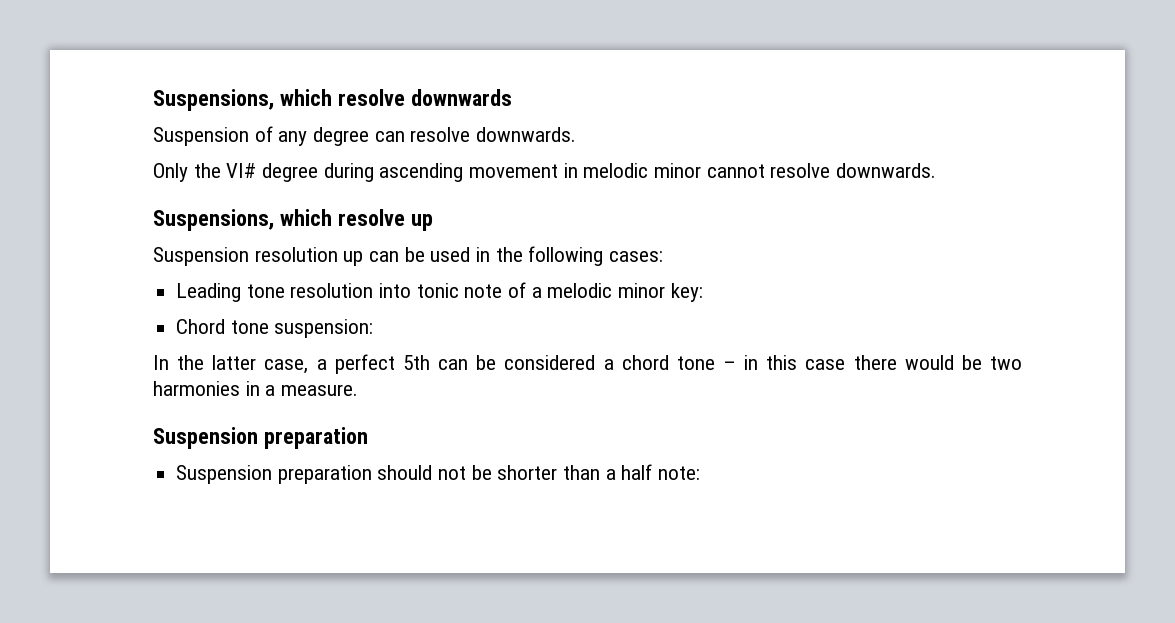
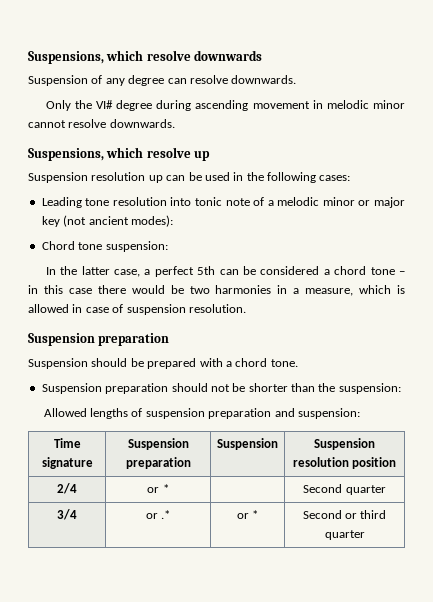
- Leading tone resolution into tonic note of a melodic minor key:
+ Leading tone resolution into tonic note of a melodic minor or major key (not ancient modes):
- In the latter case, a perfect 5th can be considered a chord tone – in this case there would be two harmonies in a measure.
+ In the latter case, a perfect 5th can be considered a chord tone – in this case there would be two harmonies in a measure, which is allowed in case of suspension resolution.
  Suspension preparation
+ Suspension should be prepared with a chord tone.
- Suspension preparation should not be shorter than a half note:
+ Suspension preparation should not be shorter than the suspension:
+ Allowed lengths of suspension preparation and suspension:
+ Time signature | Suspension preparation | Suspension | Suspension resolution position
+ 2/4 | or * | | Second quarter
+ 3/4 | or .* | or * | Second or third quarter

